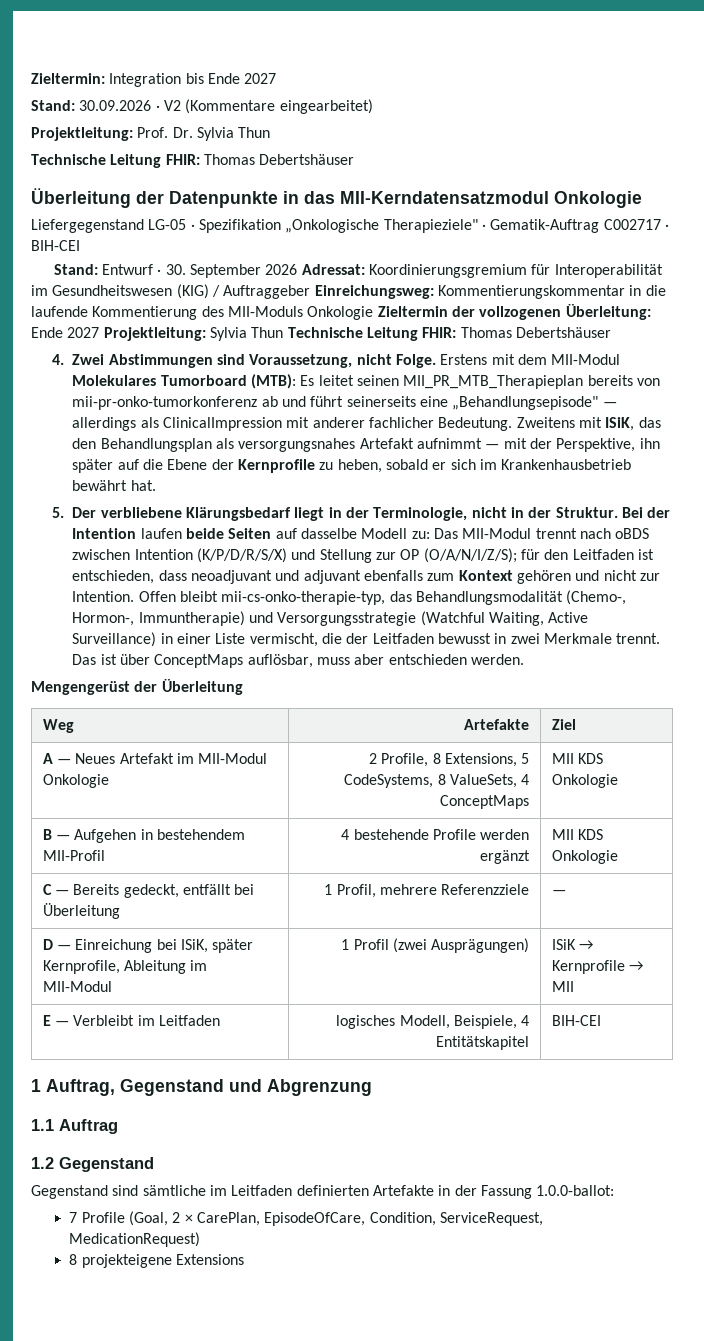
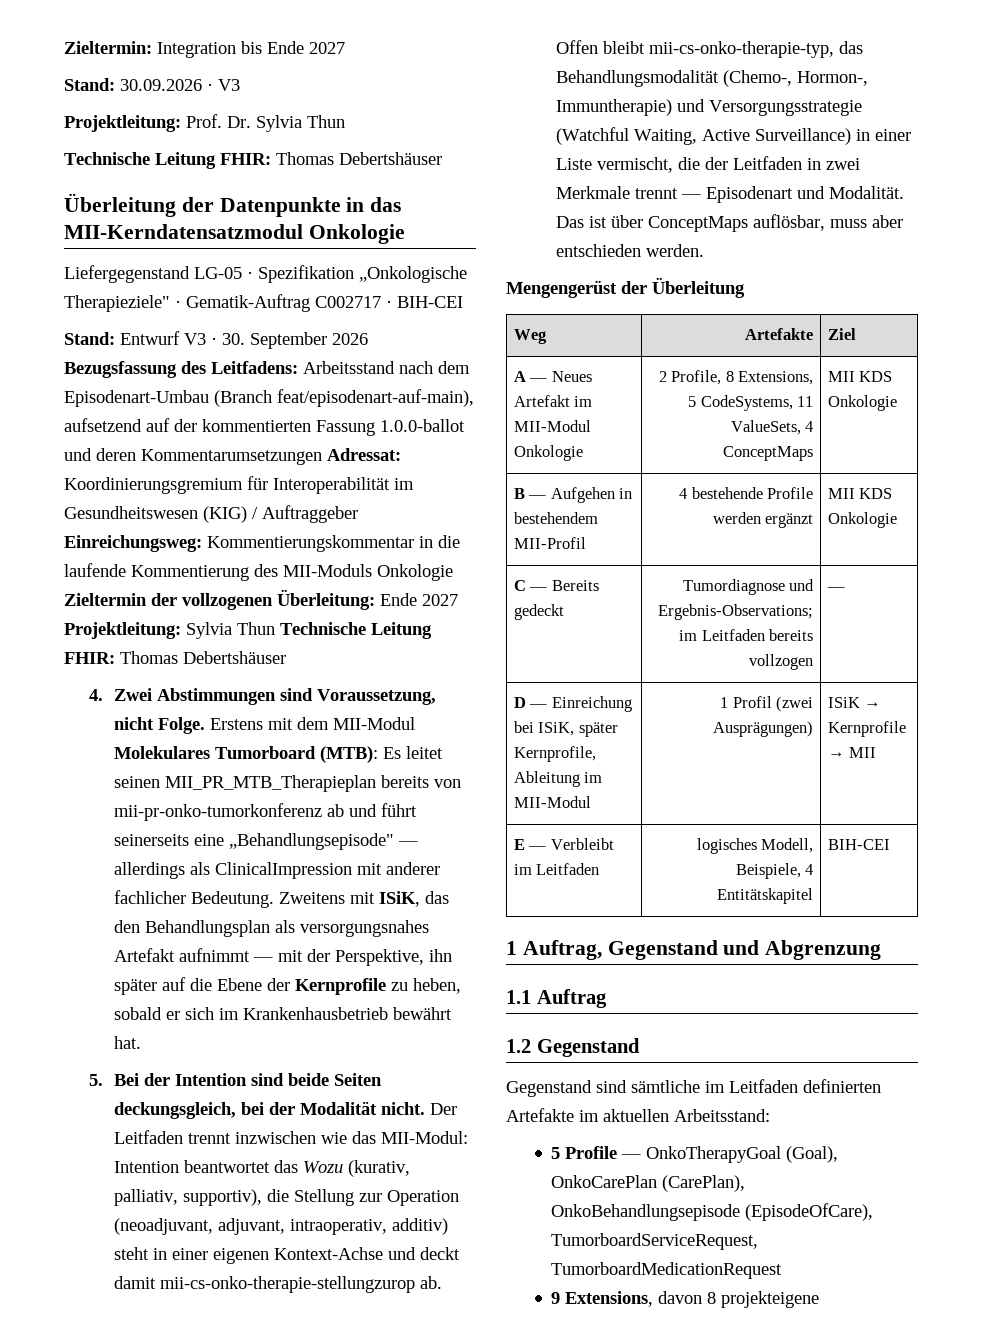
- Stand: 30.09.2026 · V2 (Kommentare eingearbeitet)
+ Stand: 30.09.2026 · V3
- Stand: Entwurf · 30. September 2026 Adressat: Koordinierungsgremium für Interoperabilität im Gesundheitswesen (KIG) / Auftraggeber Einreichungsweg: Kommentierungskommentar in die laufende Kommentierung des MII-Moduls Onkologie Zieltermin der vollzogenen Überleitung: Ende 2027 Projektleitung: Sylvia Thun Technische Leitung FHIR: Thomas Debertshäuser
+ Stand: Entwurf V3 · 30. September 2026 Bezugsfassung des Leitfadens: Arbeitsstand nach dem Episodenart-Umbau (Branch feat/episodenart-auf-main), aufsetzend auf der kommentierten Fassung 1.0.0-ballot und deren Kommentarumsetzungen Adressat: Koordinierungsgremium für Interoperabilität im Gesundheitswesen (KIG) / Auftraggeber Einreichungsweg: Kommentierungskommentar in die laufende Kommentierung des MII-Moduls Onkologie Zieltermin der vollzogenen Überleitung: Ende 2027 Projektleitung: Sylvia Thun Technische Leitung FHIR: Thomas Debertshäuser
- 5. Der verbliebene Klärungsbedarf liegt in der Terminologie, nicht in der Struktur. Bei der Intention laufen beide Seiten auf dasselbe Modell zu: Das MII-Modul trennt nach oBDS zwischen Intention (K/P/D/R/S/X) und Stellung zur OP (O/A/N/I/Z/S); für den Leitfaden ist entschieden, dass neoadjuvant und adjuvant ebenfalls zum Kontext gehören und nicht zur Intention.
+ 5. Bei der Intention sind beide Seiten deckungsgleich, bei der Modalität nicht. Der Leitfaden trennt inzwischen wie das MII-Modul: Intention beantwortet das Wozu (kurativ, palliativ, supportiv), die Stellung zur Operation (neoadjuvant, adjuvant, intraoperativ, additiv) steht in einer eigenen Kontext-Achse und deckt damit mii-cs-onko-therapie-stellungzurop ab.
- Offen bleibt mii-cs-onko-therapie-typ, das Behandlungsmodalität (Chemo-, Hormon-, Immuntherapie) und Versorgungsstrategie (Watchful Waiting, Active Surveillance) in einer Liste vermischt, die der Leitfaden bewusst in zwei Merkmale trennt.
+ Offen bleibt mii-cs-onko-therapie-typ, das Behandlungsmodalität (Chemo-, Hormon-, Immuntherapie) und Versorgungsstrategie (Watchful Waiting, Active Surveillance) in einer Liste vermischt, die der Leitfaden in zwei Merkmale trennt — Episodenart und Modalität.
- A — Neues Artefakt im MII-Modul Onkologie | 2 Profile, 8 Extensions, 5 CodeSystems, 8 ValueSets, 4 ConceptMaps | MII KDS Onkologie
+ A — Neues Artefakt im MII-Modul Onkologie | 2 Profile, 8 Extensions, 5 CodeSystems, 11 ValueSets, 4 ConceptMaps | MII KDS Onkologie
- C — Bereits gedeckt, entfällt bei Überleitung | 1 Profil, mehrere Referenzziele | —
+ C — Bereits gedeckt | Tumordiagnose und Ergebnis-Observations; im Leitfaden bereits vollzogen | —
- Gegenstand sind sämtliche im Leitfaden definierten Artefakte in der Fassung 1.0.0-ballot:
- 7 Profile (Goal, 2 × CarePlan, EpisodeOfCare, Condition, ServiceRequest, MedicationRequest)
- 8 projekteigene Extensions
+ Gegenstand sind sämtliche im Leitfaden definierten Artefakte im aktuellen Arbeitsstand:
+ 5 Profile — OnkoTherapyGoal (Goal), OnkoCarePlan (CarePlan), OnkoBehandlungsepisode (EpisodeOfCare), TumorboardServiceRequest, TumorboardMedicationRequest
+ 9 Extensions, davon 8 projekteigene

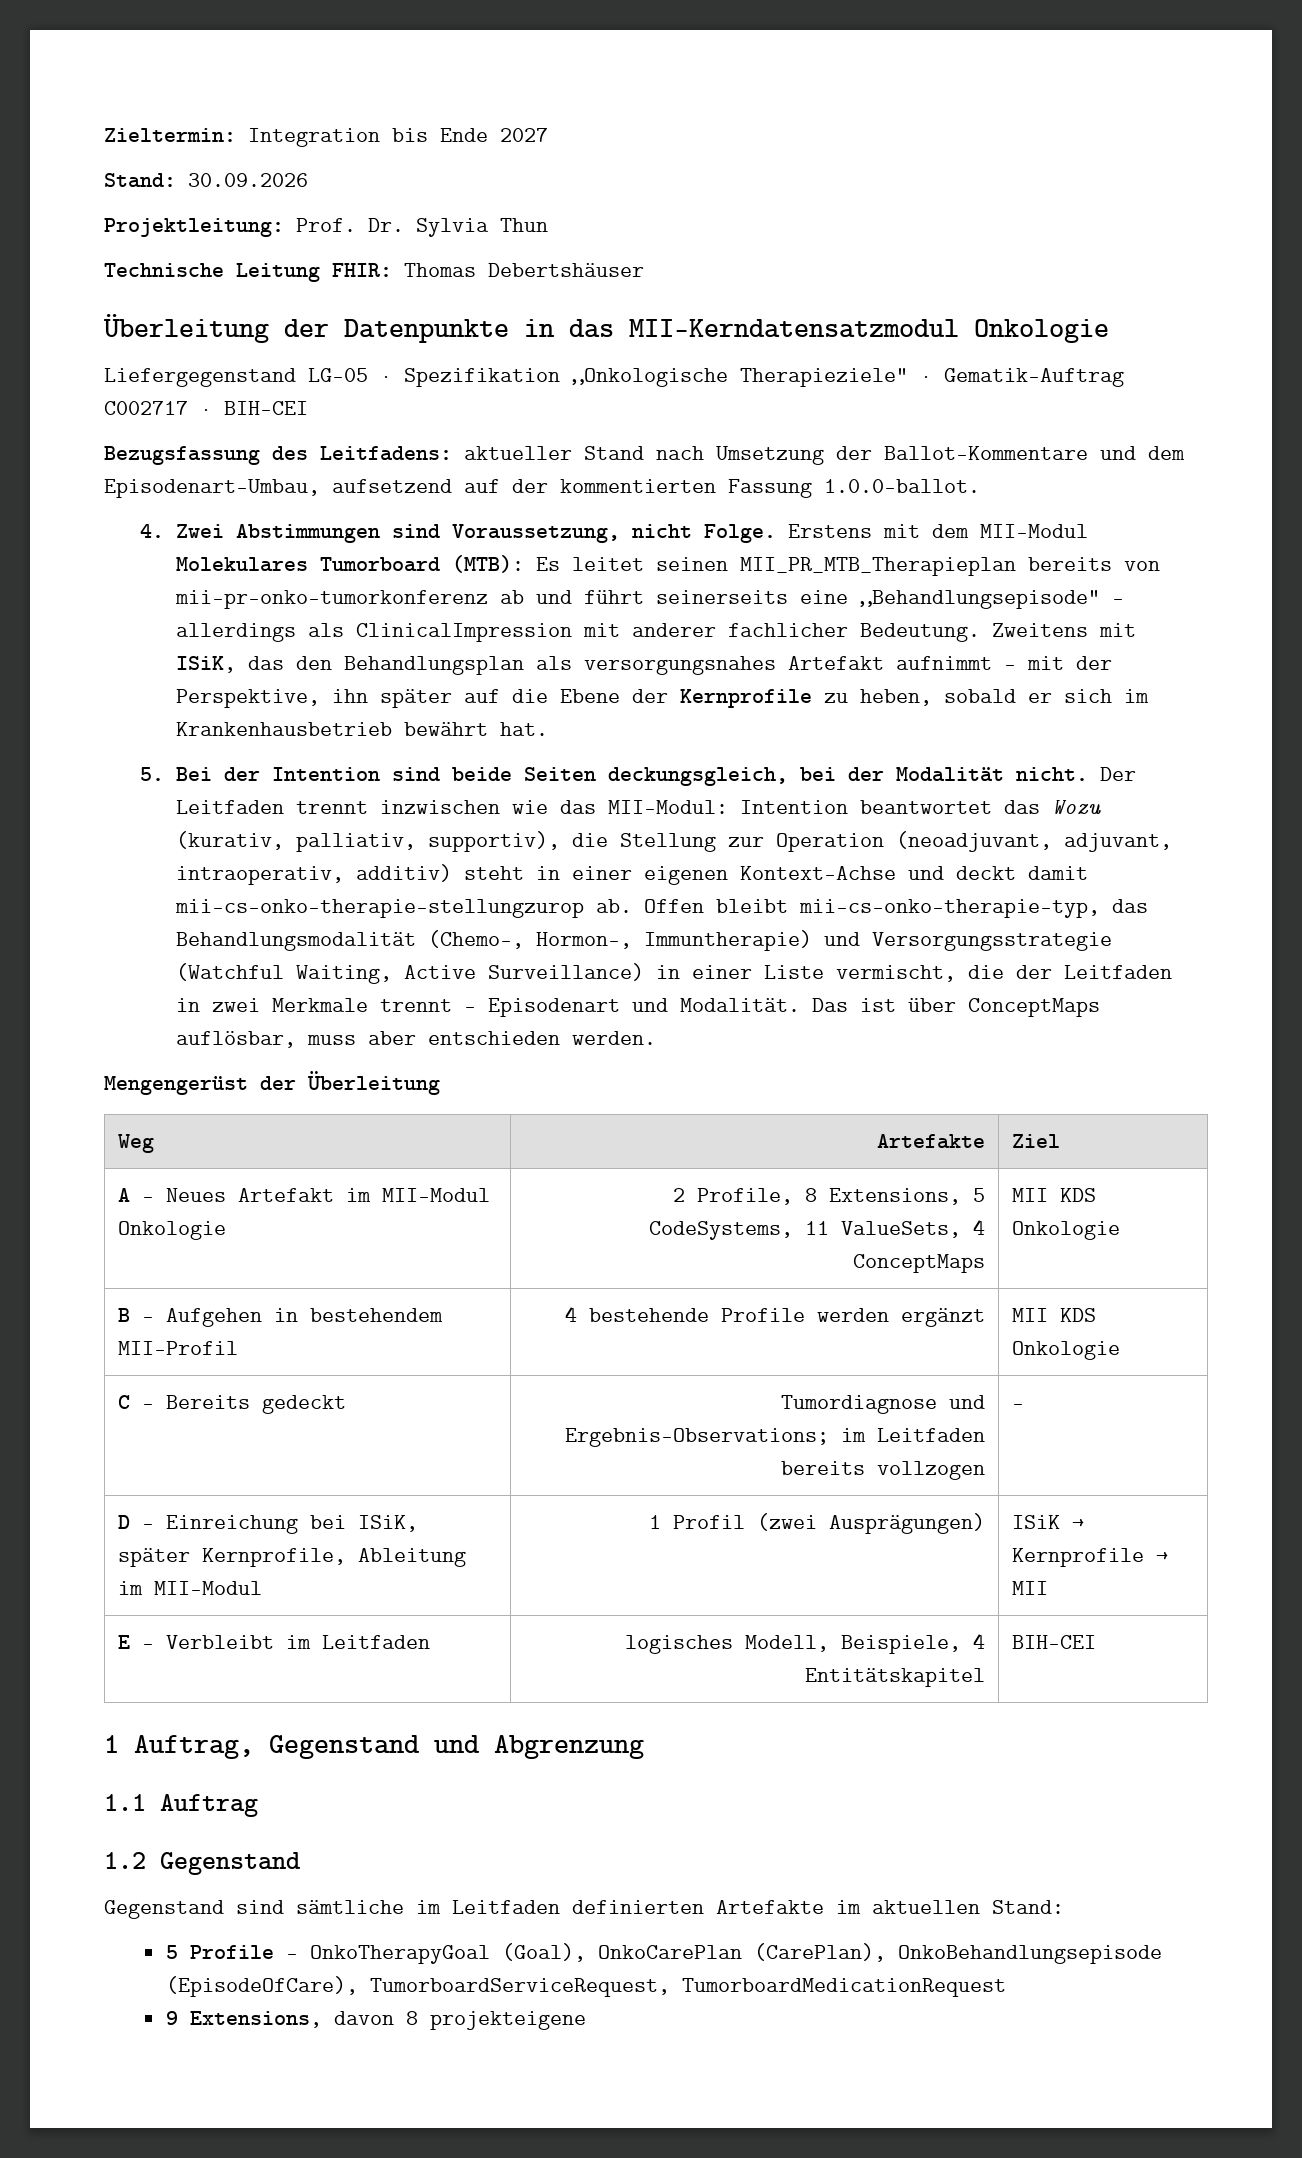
- Stand: 30.09.2026 · V3
+ Stand: 30.09.2026
- Stand: Entwurf V3 · 30. September 2026 Bezugsfassung des Leitfadens: Arbeitsstand nach dem Episodenart-Umbau (Branch feat/episodenart-auf-main), aufsetzend auf der kommentierten Fassung 1.0.0-ballot und deren Kommentarumsetzungen Adressat: Koordinierungsgremium für Interoperabilität im Gesundheitswesen (KIG) / Auftraggeber Einreichungsweg: Kommentierungskommentar in die laufende Kommentierung des MII-Moduls Onkologie Zieltermin der vollzogenen Überleitung: Ende 2027 Projektleitung: Sylvia Thun Technische Leitung FHIR: Thomas Debertshäuser
+ Bezugsfassung des Leitfadens: aktueller Stand nach Umsetzung der Ballot-Kommentare und dem Episodenart-Umbau, aufsetzend auf der kommentierten Fassung 1.0.0-ballot.
- Gegenstand sind sämtliche im Leitfaden definierten Artefakte im aktuellen Arbeitsstand:
+ Gegenstand sind sämtliche im Leitfaden definierten Artefakte im aktuellen Stand:

